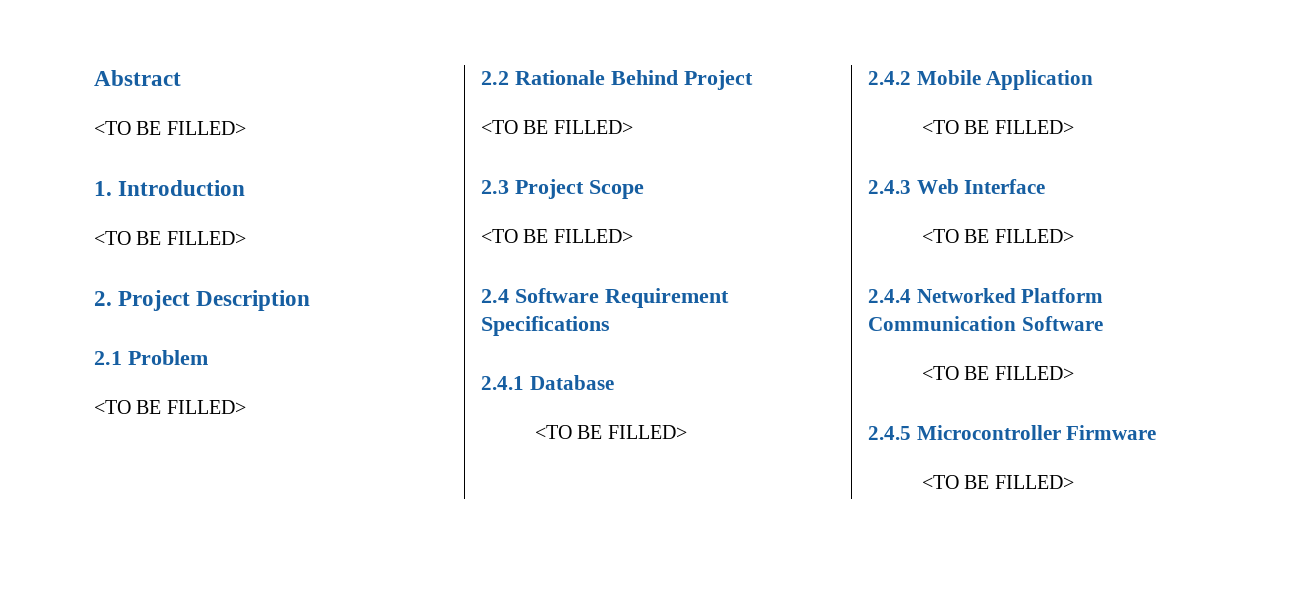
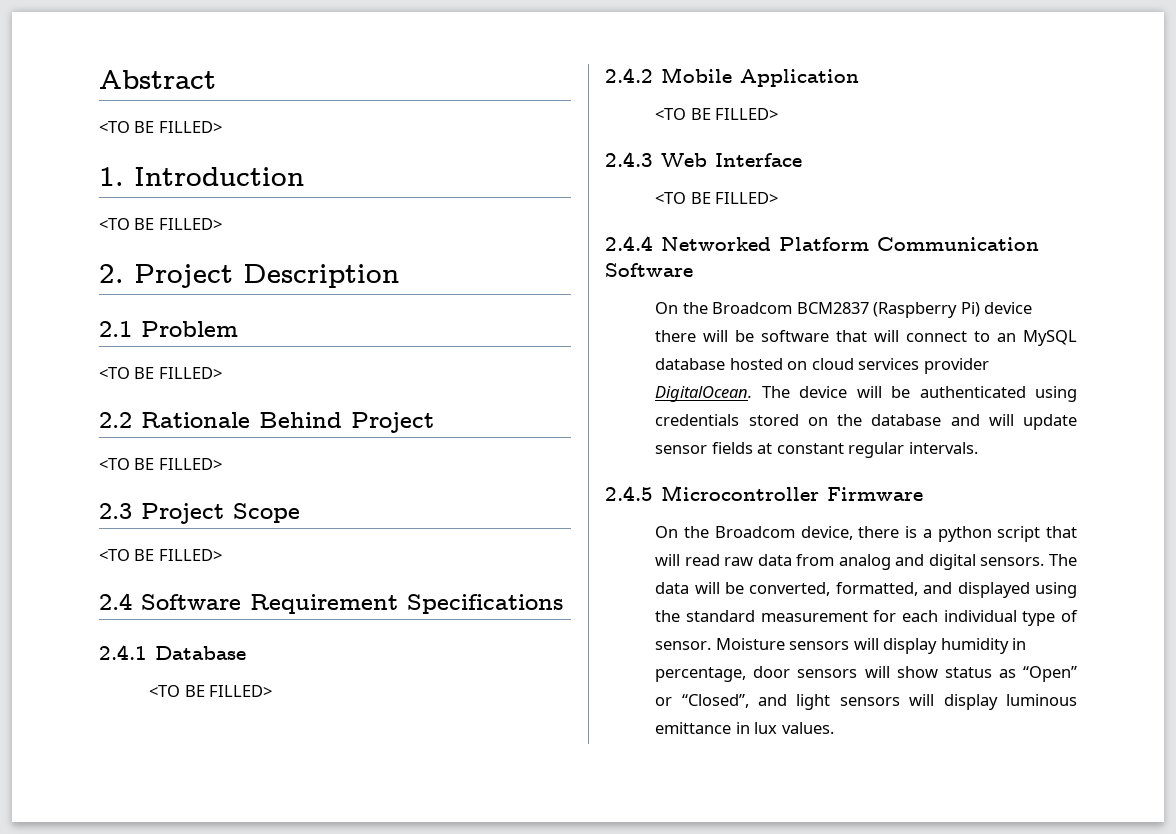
  2.4.4 Networked Platform Communication Software
- <TO BE FILLED>
+ On the Broadcom BCM2837 (Raspberry Pi) device there will be software that will connect to an MySQL database hosted on cloud services provider DigitalOcean. The device will be authenticated using credentials stored on the database and will update sensor fields at constant regular intervals.
  2.4.5 Microcontroller Firmware
- <TO BE FILLED>
+ On the Broadcom device, there is a python script that will read raw data from analog and digital sensors. The data will be converted, formatted, and displayed using the standard measurement for each individual type of sensor. Moisture sensors will display humidity in percentage, door sensors will show status as “Open” or “Closed”, and light sensors will display luminous emittance in lux values.

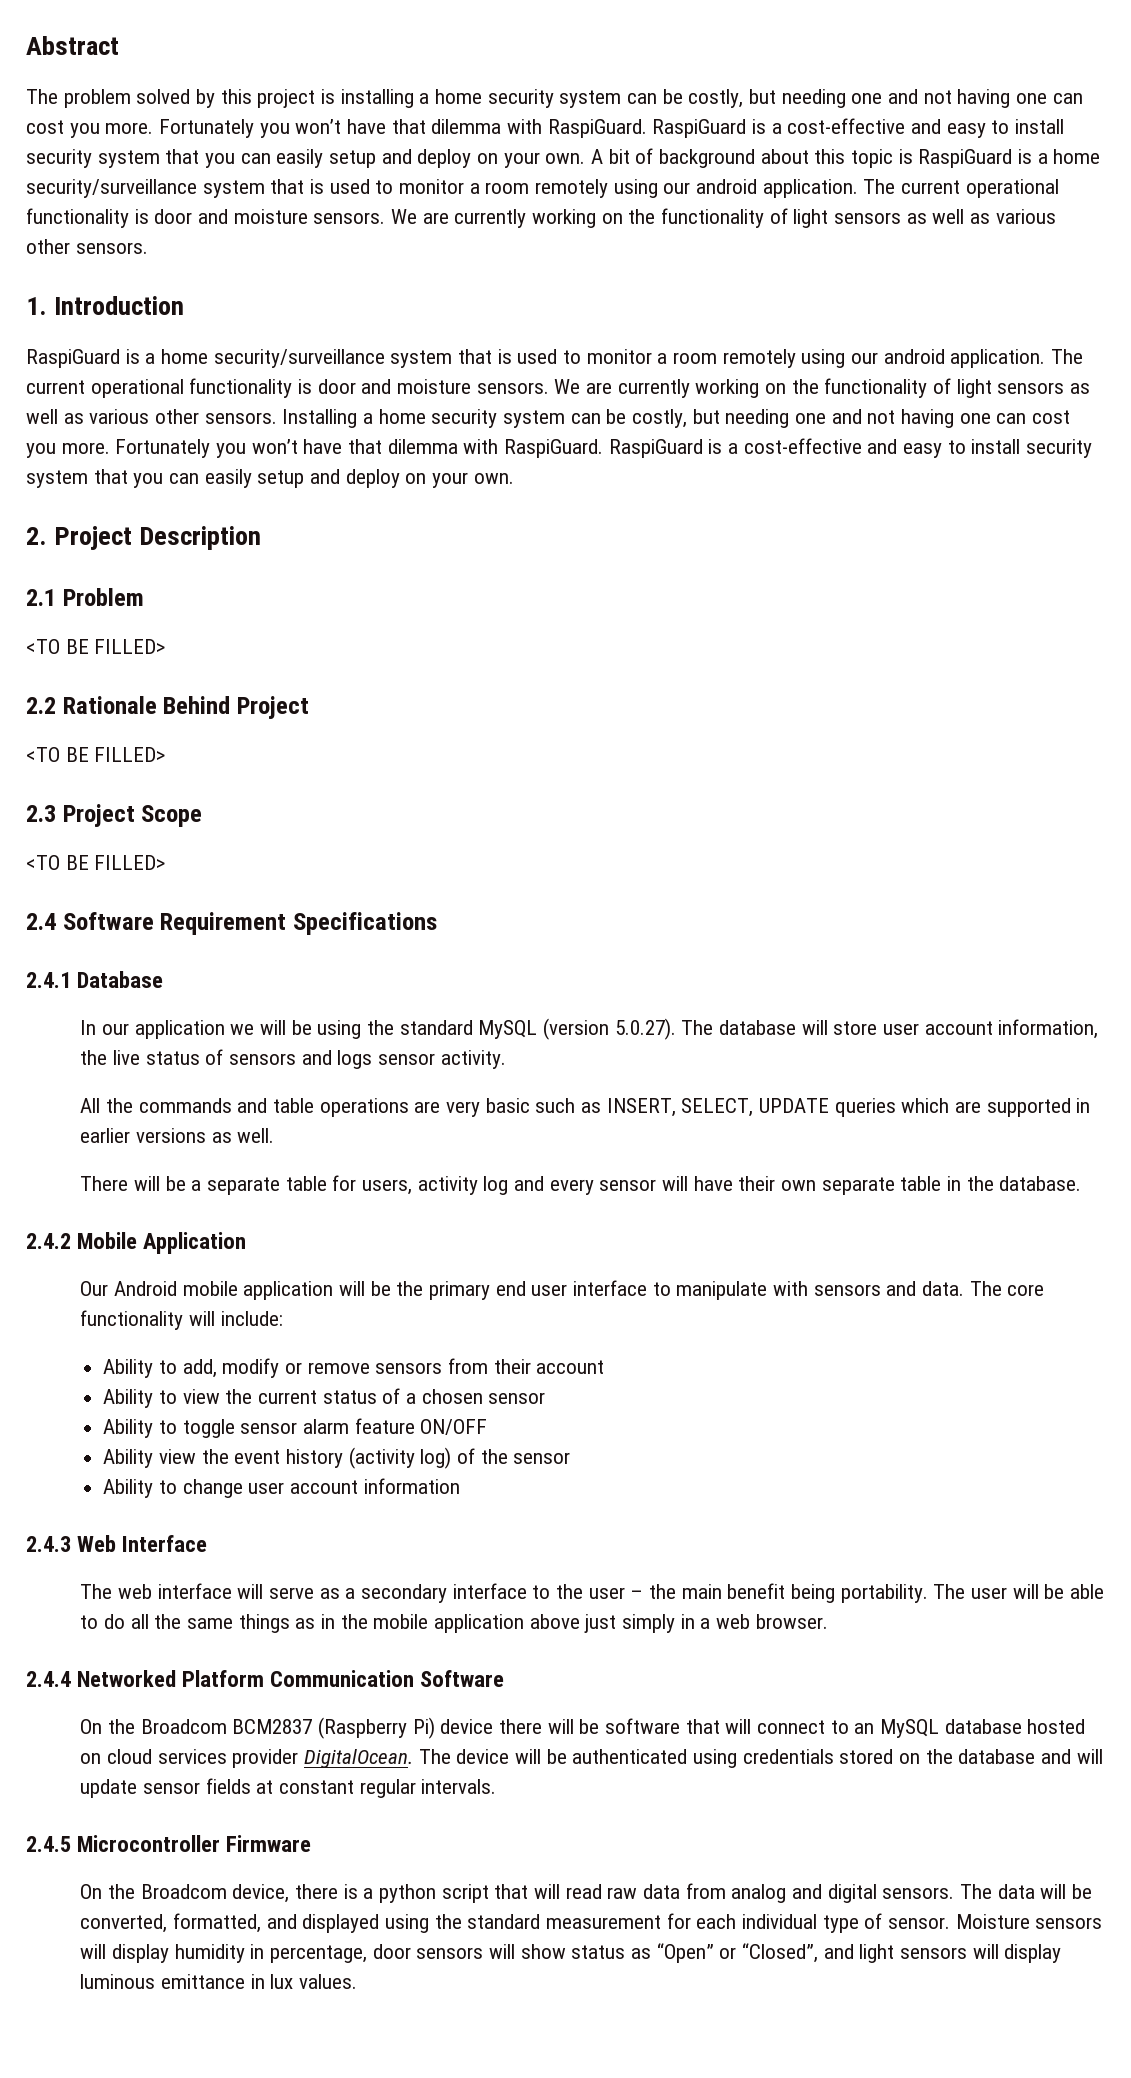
  Abstract
- <TO BE FILLED>
+ The problem solved by this project is installing a home security system can be costly, but needing one and not having one can cost you more. Fortunately you won’t have that dilemma with RaspiGuard. RaspiGuard is a cost-effective and easy to install security system that you can easily setup and deploy on your own. A bit of background about this topic is RaspiGuard is a home security/surveillance system that is used to monitor a room remotely using our android application. The current operational functionality is door and moisture sensors. We are currently working on the functionality of light sensors as well as various other sensors.
  1. Introduction
- <TO BE FILLED>
+ RaspiGuard is a home security/surveillance system that is used to monitor a room remotely using our android application. The current operational functionality is door and moisture sensors. We are currently working on the functionality of light sensors as well as various other sensors. Installing a home security system can be costly, but needing one and not having one can cost you more. Fortunately you won’t have that dilemma with RaspiGuard. RaspiGuard is a cost-effective and easy to install security system that you can easily setup and deploy on your own.
  2.4.1 Database
- <TO BE FILLED>
+ In our application we will be using the standard MySQL (version 5.0.27). The database will store user account information, the live status of sensors and logs sensor activity.
+ All the commands and table operations are very basic such as INSERT, SELECT, UPDATE queries which are supported in earlier versions as well.
+ There will be a separate table for users, activity log and every sensor will have their own separate table in the database.
  2.4.2 Mobile Application
- <TO BE FILLED>
+ Our Android mobile application will be the primary end user interface to manipulate with sensors and data. The core functionality will include:
+ Ability to add, modify or remove sensors from their account
+ Ability to view the current status of a chosen sensor
+ Ability to toggle sensor alarm feature ON/OFF
+ Ability view the event history (activity log) of the sensor
+ Ability to change user account information
  2.4.3 Web Interface
- <TO BE FILLED>
+ The web interface will serve as a secondary interface to the user – the main benefit being portability. The user will be able to do all the same things as in the mobile application above just simply in a web browser.

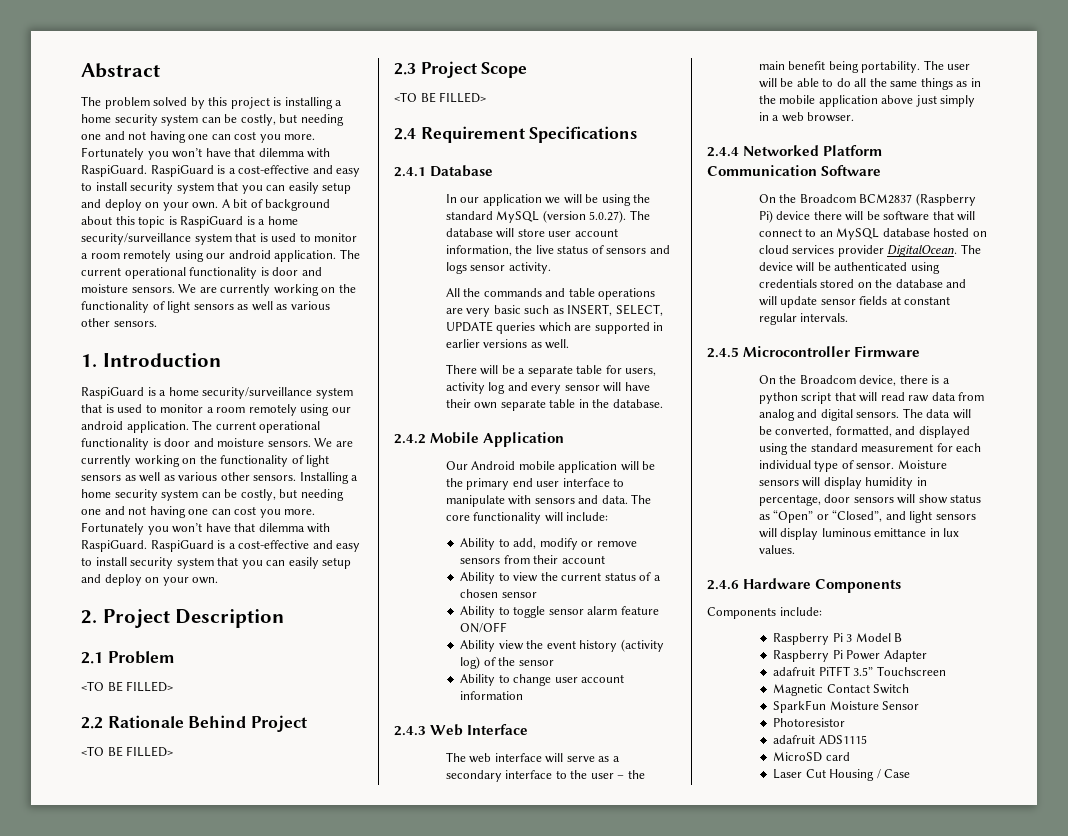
- 2.4 Software Requirement Specifications
+ 2.4 Requirement Specifications
+ 2.4.6 Hardware Components
+ Components include:
+ Raspberry Pi 3 Model B
+ Raspberry Pi Power Adapter
+ adafruit PiTFT 3.5” Touchscreen
+ Magnetic Contact Switch
+ SparkFun Moisture Sensor
+ Photoresistor
+ adafruit ADS1115
+ MicroSD card
+ Laser Cut Housing / Case

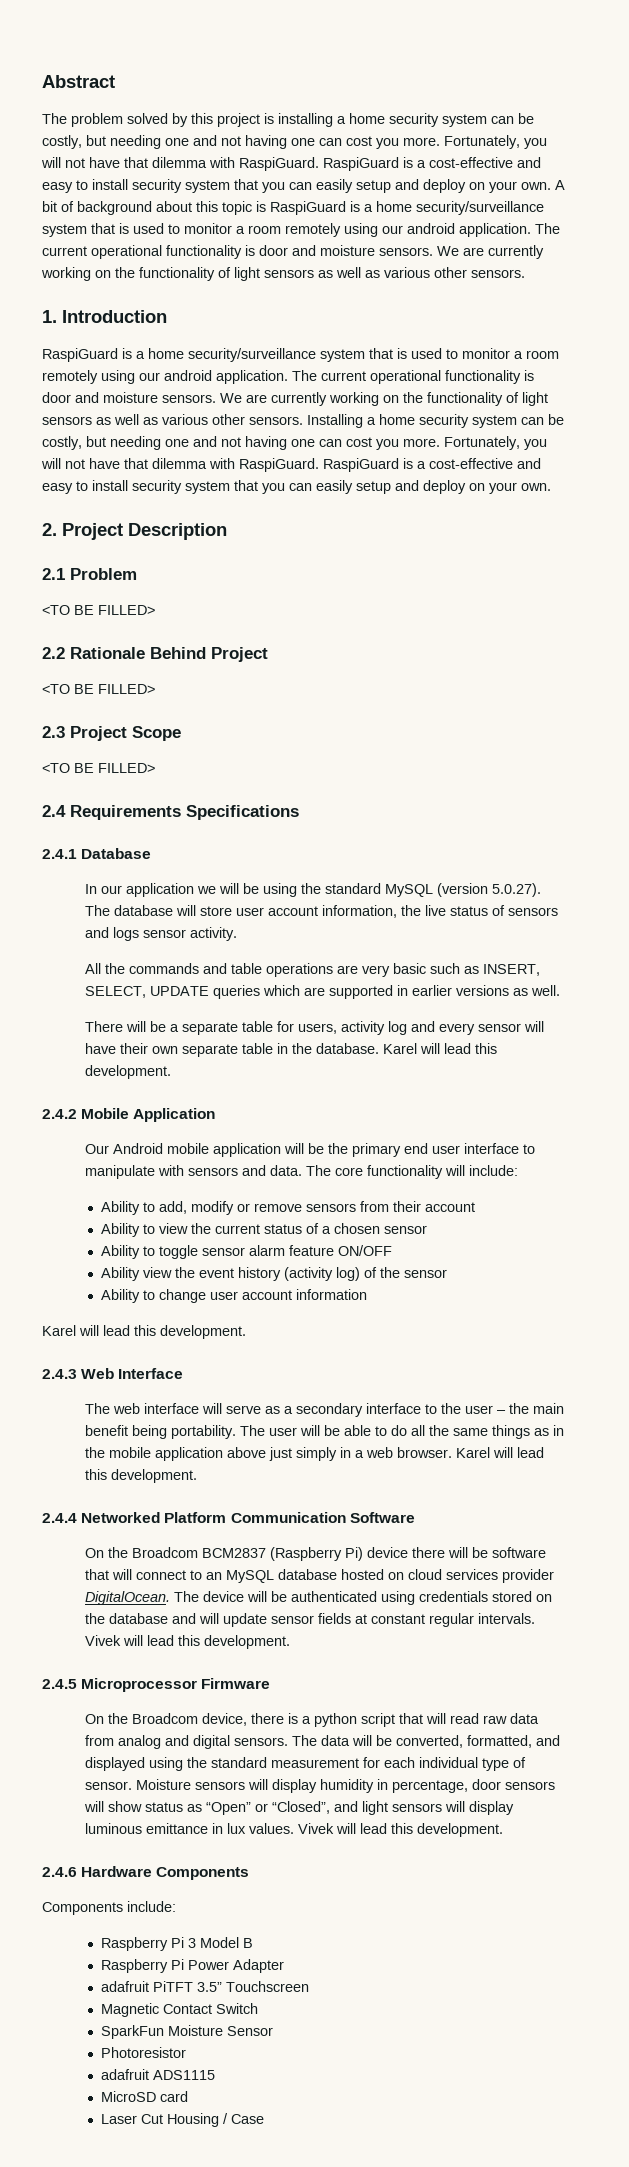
- The problem solved by this project is installing a home security system can be costly, but needing one and not having one can cost you more. Fortunately you won’t have that dilemma with RaspiGuard.
+ The problem solved by this project is installing a home security system can be costly, but needing one and not having one can cost you more. Fortunately, you will not have that dilemma with RaspiGuard.
- Installing a home security system can be costly, but needing one and not having one can cost you more. Fortunately you won’t have that dilemma with RaspiGuard.
+ Installing a home security system can be costly, but needing one and not having one can cost you more. Fortunately, you will not have that dilemma with RaspiGuard.
- 2.4 Requirement Specifications
+ 2.4 Requirements Specifications
- There will be a separate table for users, activity log and every sensor will have their own separate table in the database.
+ There will be a separate table for users, activity log and every sensor will have their own separate table in the database. Karel will lead this development.
  Ability to change user account information
+ Karel will lead this development.
- The user will be able to do all the same things as in the mobile application above just simply in a web browser.
+ The user will be able to do all the same things as in the mobile application above just simply in a web browser. Karel will lead this development.
- The device will be authenticated using credentials stored on the database and will update sensor fields at constant regular intervals.
+ The device will be authenticated using credentials stored on the database and will update sensor fields at constant regular intervals. Vivek will lead this development.
- 2.4.5 Microcontroller Firmware
+ 2.4.5 Microprocessor Firmware
- Moisture sensors will display humidity in percentage, door sensors will show status as “Open” or “Closed”, and light sensors will display luminous emittance in lux values.
+ Moisture sensors will display humidity in percentage, door sensors will show status as “Open” or “Closed”, and light sensors will display luminous emittance in lux values. Vivek will lead this development.

